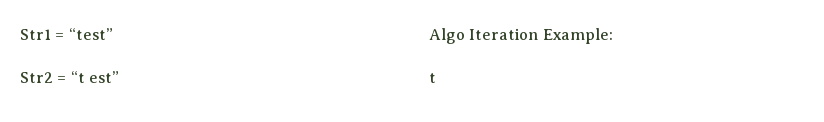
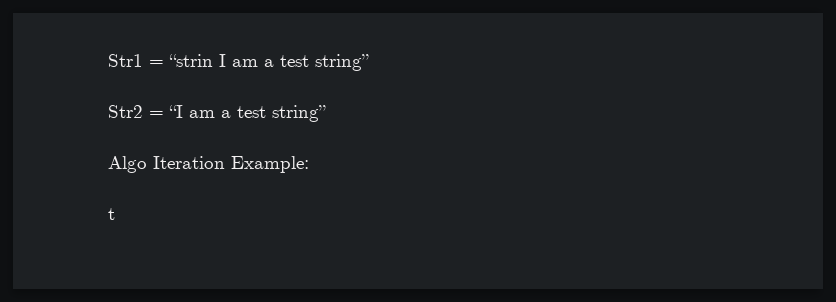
- Str1 = “test”
- Str2 = “t est”
+ Str1 = “strin I am a test string”
+ Str2 = “I am a test string”

